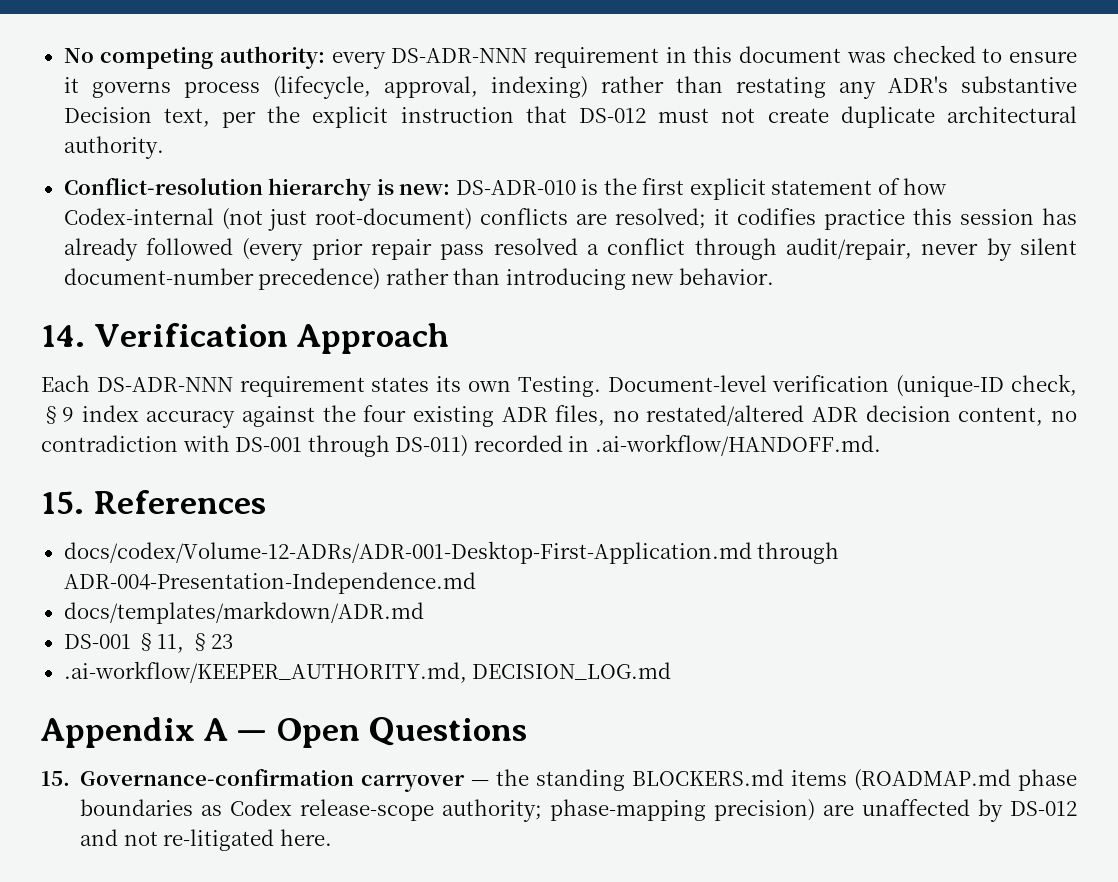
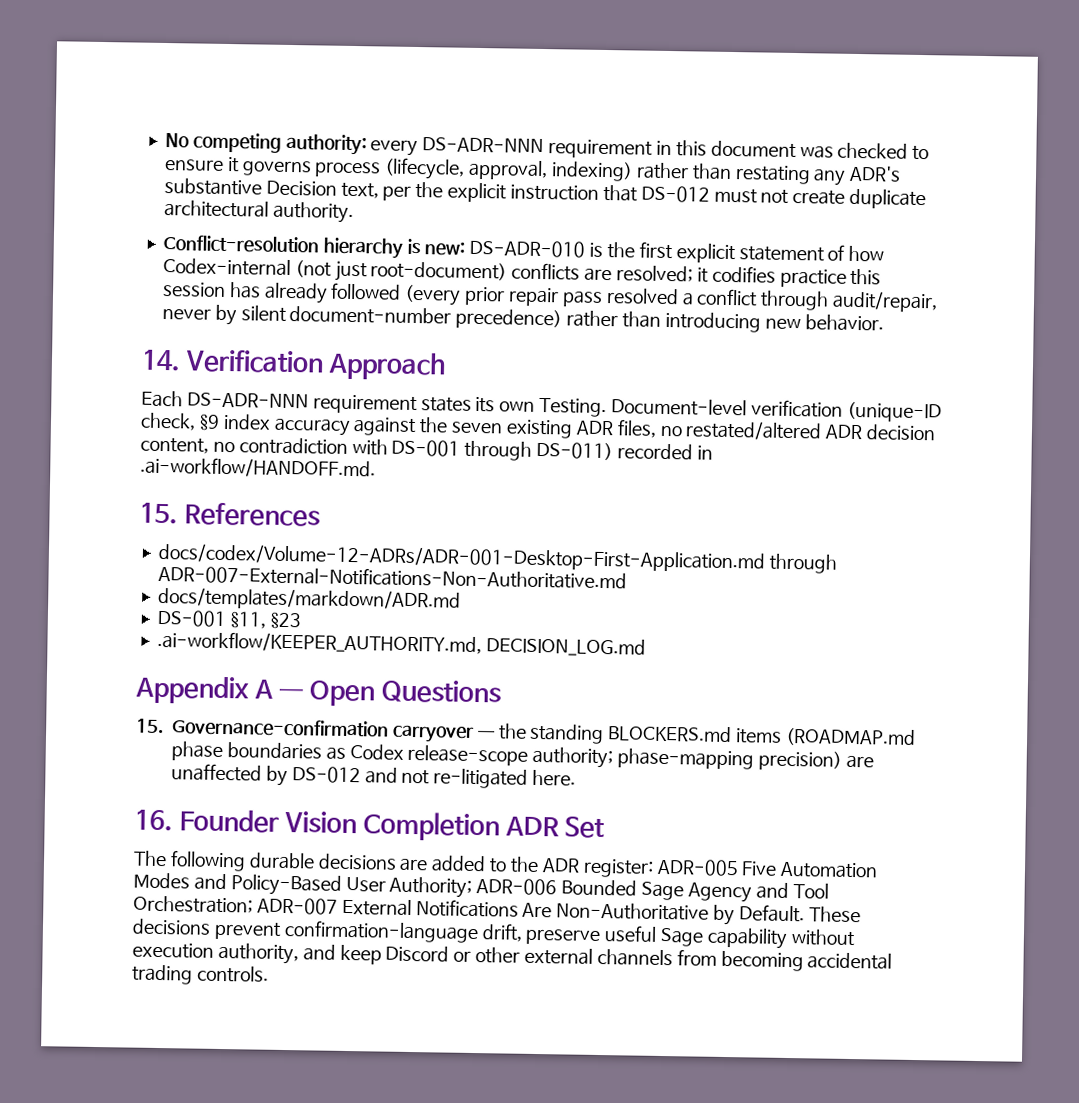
- Document-level verification (unique-ID check, §9 index accuracy against the four existing ADR files, no restated/altered ADR decision content, no contradiction with DS-001 through DS-011) recorded in .ai-workflow/HANDOFF.md.
+ Document-level verification (unique-ID check, §9 index accuracy against the seven existing ADR files, no restated/altered ADR decision content, no contradiction with DS-001 through DS-011) recorded in .ai-workflow/HANDOFF.md.
- docs/codex/Volume-12-ADRs/ADR-001-Desktop-First-Application.md through ADR-004-Presentation-Independence.md
+ docs/codex/Volume-12-ADRs/ADR-001-Desktop-First-Application.md through ADR-007-External-Notifications-Non-Authoritative.md
+ 16. Founder Vision Completion ADR Set
+ The following durable decisions are added to the ADR register: ADR-005 Five Automation Modes and Policy-Based User Authority; ADR-006 Bounded Sage Agency and Tool Orchestration; ADR-007 External Notifications Are Non-Authoritative by Default. These decisions prevent confirmation-language drift, preserve useful Sage capability without execution authority, and keep Discord or other external channels from becoming accidental trading controls.

